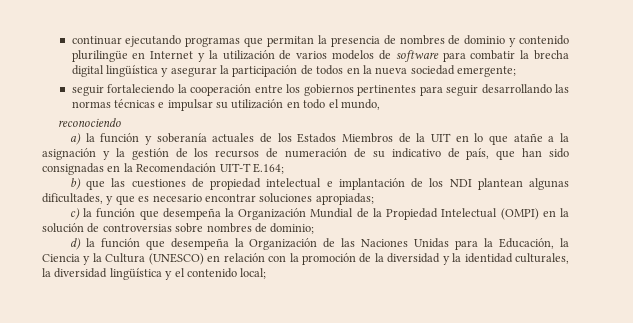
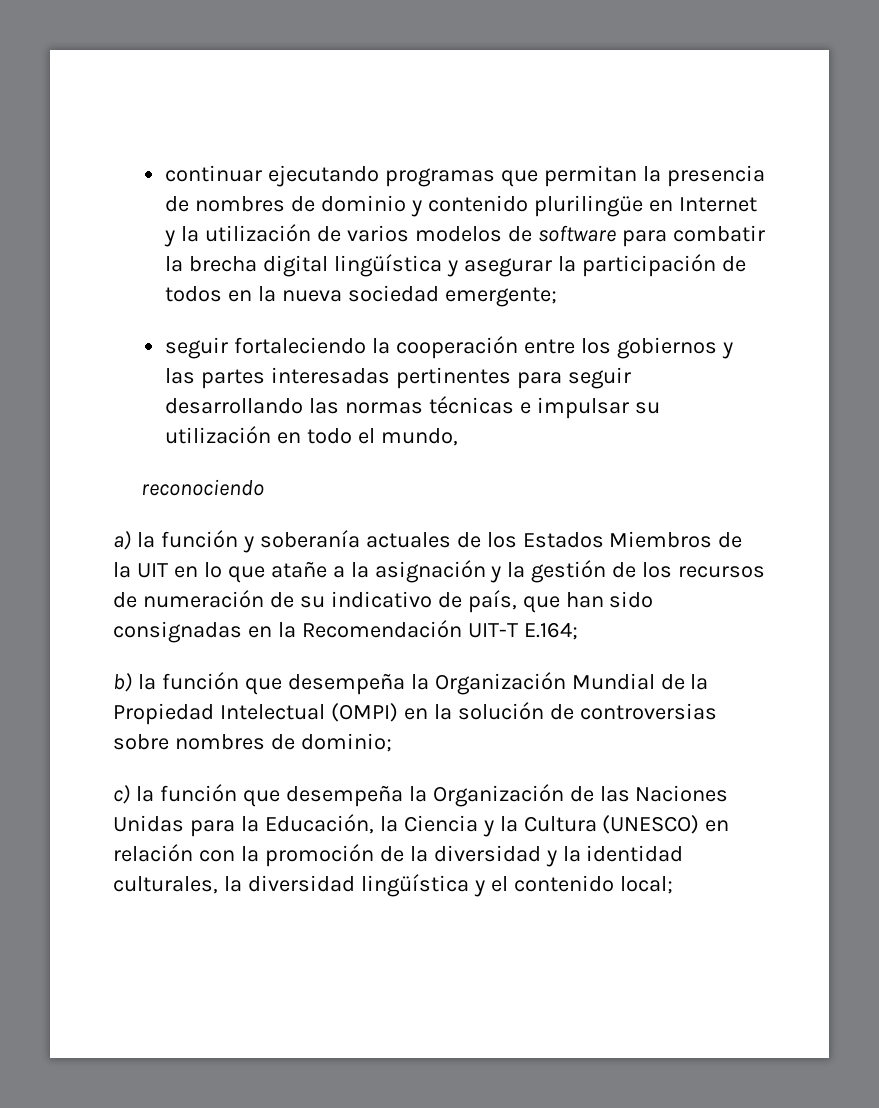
- seguir fortaleciendo la cooperación entre los gobiernos pertinentes para seguir desarrollando las normas técnicas e impulsar su utilización en todo el mundo,
+ seguir fortaleciendo la cooperación entre los gobiernos y las partes interesadas pertinentes para seguir desarrollando las normas técnicas e impulsar su utilización en todo el mundo,
- b) que las cuestiones de propiedad intelectual e implantación de los NDI plantean algunas dificultades, y que es necesario encontrar soluciones apropiadas;
- c) la función que desempeña la Organización Mundial de la Propiedad Intelectual (OMPI) en la solución de controversias sobre nombres de dominio;
+ b) la función que desempeña la Organización Mundial de la Propiedad Intelectual (OMPI) en la solución de controversias sobre nombres de dominio;
- d) la función que desempeña la Organización de las Naciones Unidas para la Educación, la Ciencia y la Cultura (UNESCO) en relación con la promoción de la diversidad y la identidad culturales, la diversidad lingüística y el contenido local;
+ c) la función que desempeña la Organización de las Naciones Unidas para la Educación, la Ciencia y la Cultura (UNESCO) en relación con la promoción de la diversidad y la identidad culturales, la diversidad lingüística y el contenido local;

